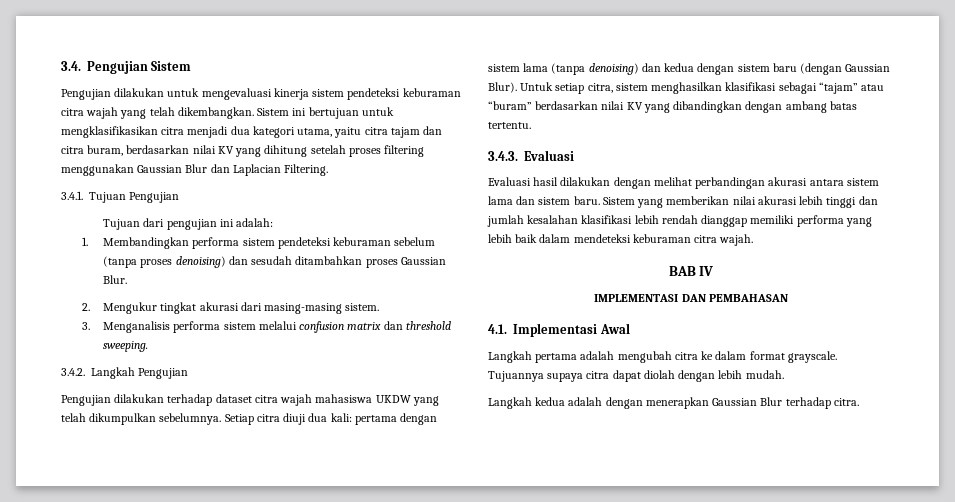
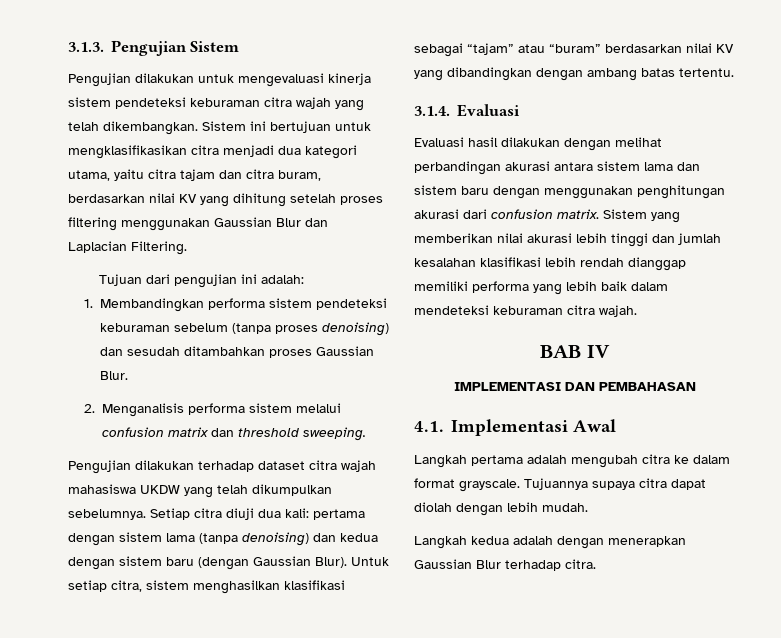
- 3.4. Pengujian Sistem
+ 3.1.3. Pengujian Sistem
- 3.4.1. Tujuan Pengujian
- 2. Mengukur tingkat akurasi dari masing-masing sistem.
- 3. Menganalisis performa sistem melalui confusion matrix dan threshold sweeping.
+ 2. Menganalisis performa sistem melalui confusion matrix dan threshold sweeping.
- 3.4.2. Langkah Pengujian
- 3.4.3. Evaluasi
+ 3.1.4. Evaluasi
- Evaluasi hasil dilakukan dengan melihat perbandingan akurasi antara sistem lama dan sistem baru.
+ Evaluasi hasil dilakukan dengan melihat perbandingan akurasi antara sistem lama dan sistem baru dengan menggunakan penghitungan akurasi dari confusion matrix.

